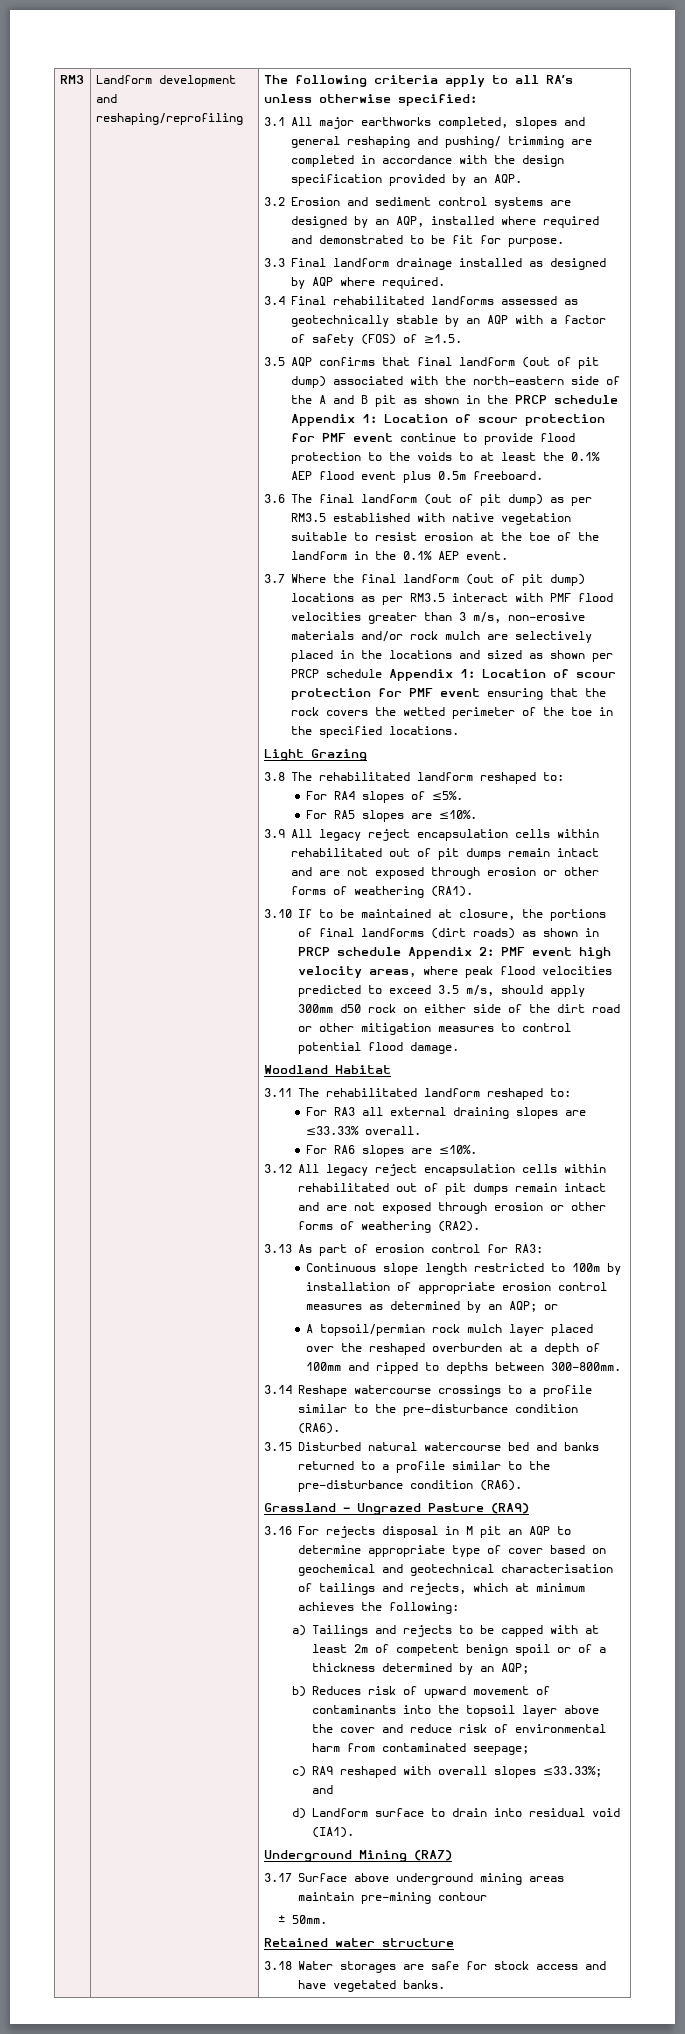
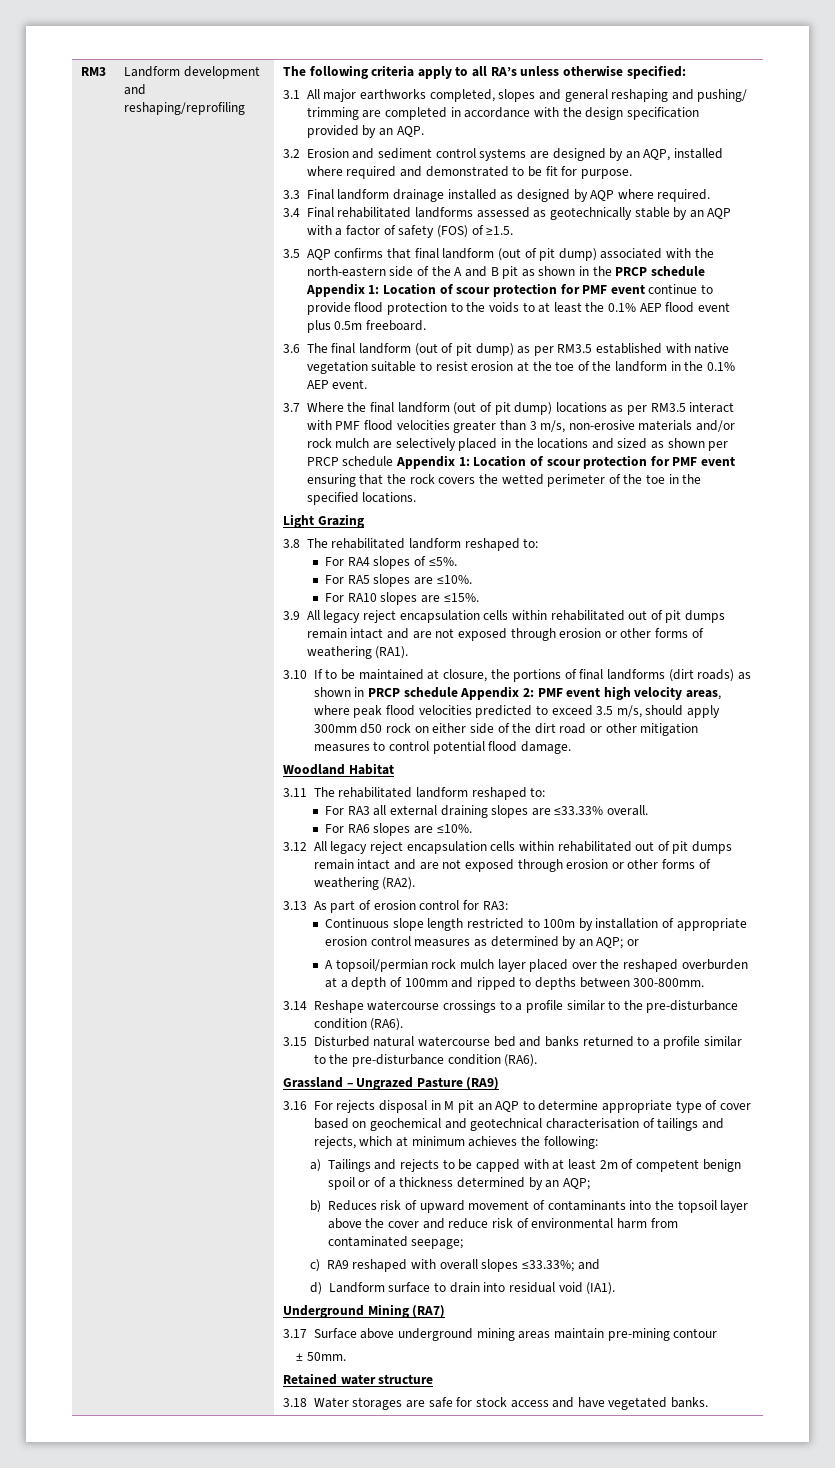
+ For RA10 slopes are ≤15%.

